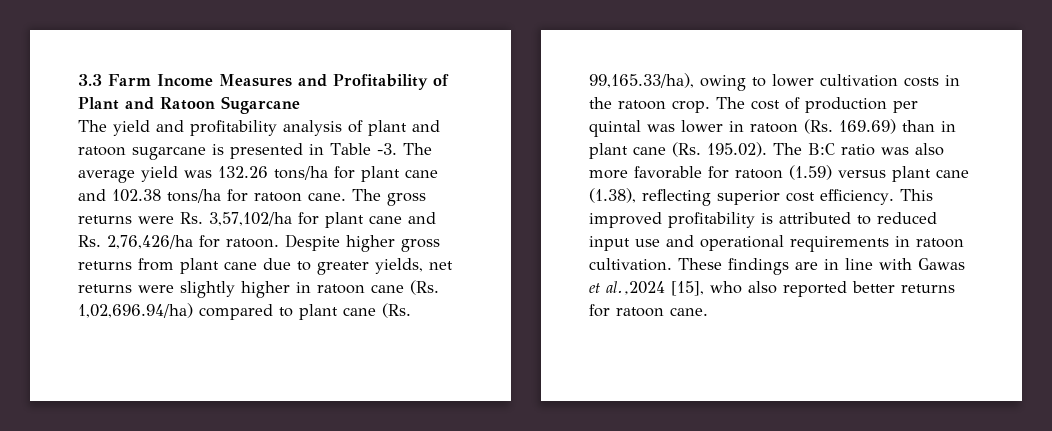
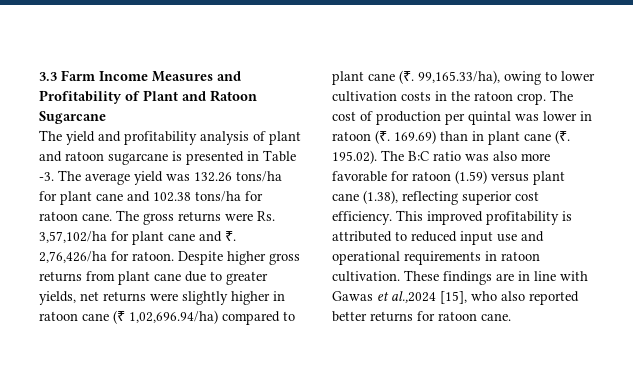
- The gross returns were Rs. 3,57,102/ha for plant cane and Rs. 2,76,426/ha for ratoon.
+ The gross returns were Rs. 3,57,102/ha for plant cane and ₹. 2,76,426/ha for ratoon.
- Despite higher gross returns from plant cane due to greater yields, net returns were slightly higher in ratoon cane (Rs. 1,02,696.94/ha) compared to plant cane (Rs. 99,165.33/ha), owing to lower cultivation costs in the ratoon crop.
+ Despite higher gross returns from plant cane due to greater yields, net returns were slightly higher in ratoon cane (₹ 1,02,696.94/ha) compared to plant cane (₹. 99,165.33/ha), owing to lower cultivation costs in the ratoon crop.
- The cost of production per quintal was lower in ratoon (Rs. 169.69) than in plant cane (Rs. 195.02). The B:C ratio was also more favorable for ratoon (1.59) versus plant cane (1.38), reflecting superior cost efficiency.
+ The cost of production per quintal was lower in ratoon (₹. 169.69) than in plant cane (₹. 195.02). The B:C ratio was also more favorable for ratoon (1.59) versus plant cane (1.38), reflecting superior cost efficiency.

